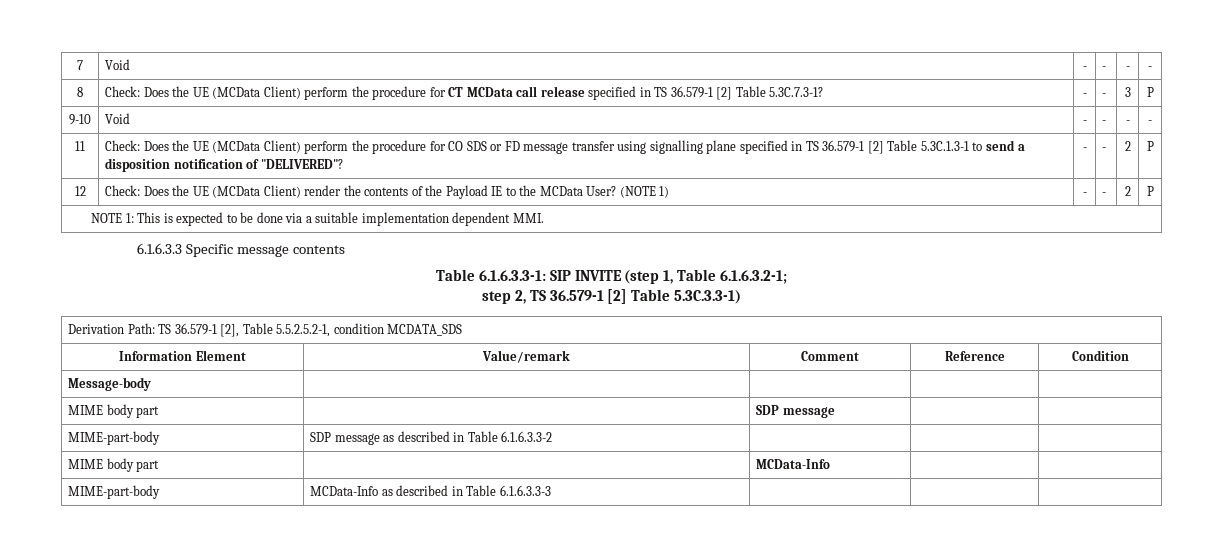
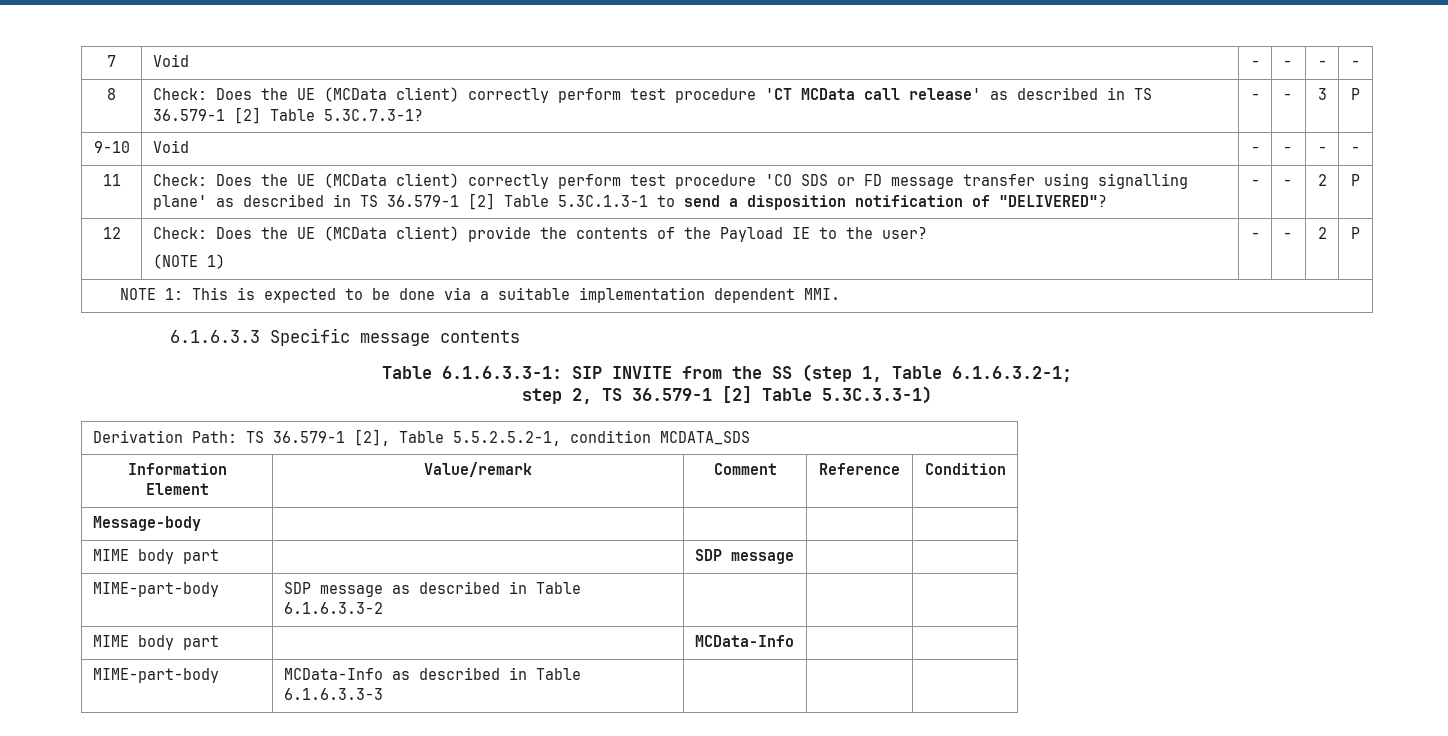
- 8 | Check: Does the UE (MCData Client) perform the procedure for CT MCData call release specified in TS 36.579-1 [2] Table 5.3C.7.3-1? | - | - | 3 | P
+ 8 | Check: Does the UE (MCData client) correctly perform test procedure 'CT MCData call release' as described in TS 36.579-1 [2] Table 5.3C.7.3-1? | - | - | 3 | P
- 11 | Check: Does the UE (MCData Client) perform the procedure for CO SDS or FD message transfer using signalling plane specified in TS 36.579-1 [2] Table 5.3C.1.3-1 to send a disposition notification of "DELIVERED"? | - | - | 2 | P
+ 11 | Check: Does the UE (MCData client) correctly perform test procedure 'CO SDS or FD message transfer using signalling plane' as described in TS 36.579-1 [2] Table 5.3C.1.3-1 to send a disposition notification of "DELIVERED"? | - | - | 2 | P
- 12 | Check: Does the UE (MCData Client) render the contents of the Payload IE to the MCData User? (NOTE 1) | - | - | 2 | P
+ 12 | Check: Does the UE (MCData client) provide the contents of the Payload IE to the user?
+ (NOTE 1) | - | - | 2 | P
- Table 6.1.6.3.3-1: SIP INVITE (step 1, Table 6.1.6.3.2-1;
+ Table 6.1.6.3.3-1: SIP INVITE from the SS (step 1, Table 6.1.6.3.2-1;

